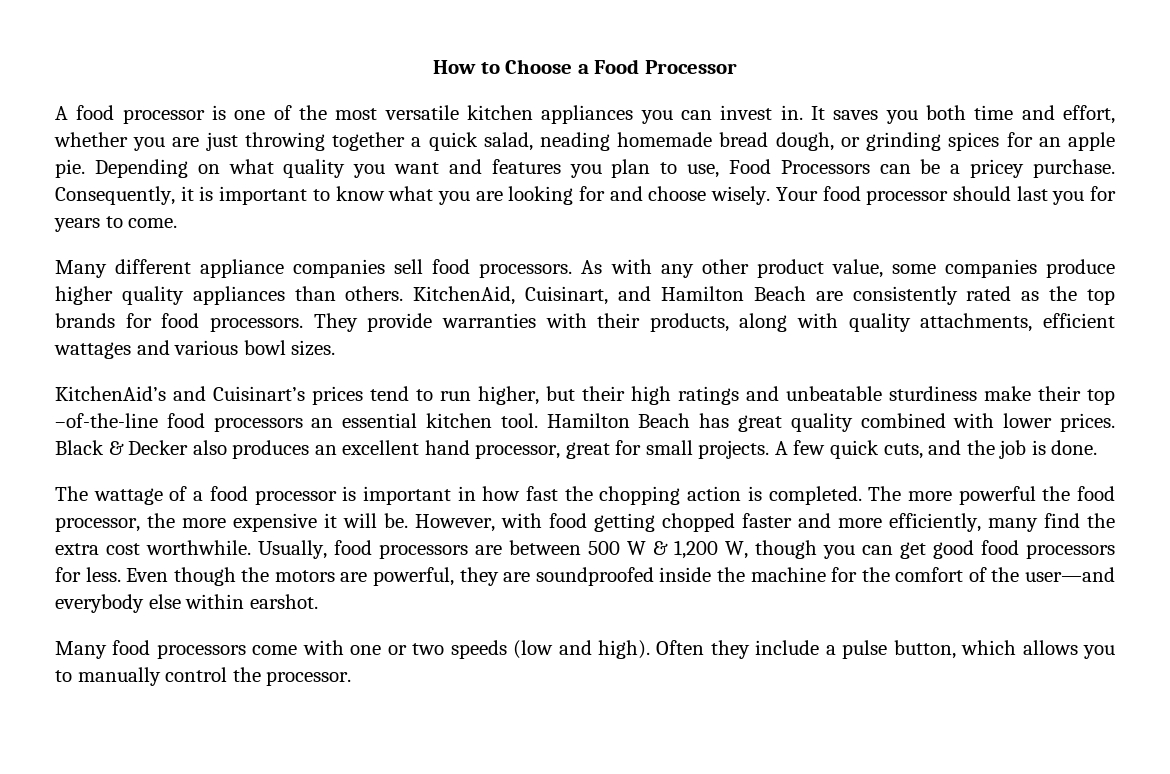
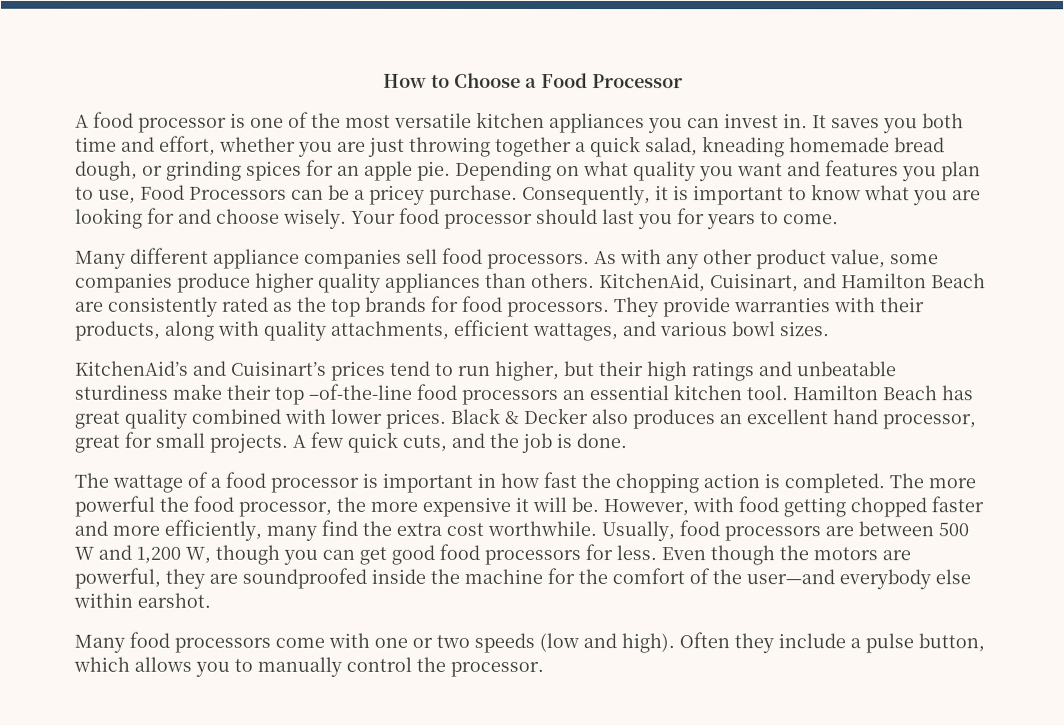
- It saves you both time and effort, whether you are just throwing together a quick salad, neading homemade bread dough, or grinding spices for an apple pie.
+ It saves you both time and effort, whether you are just throwing together a quick salad, kneading homemade bread dough, or grinding spices for an apple pie.
- They provide warranties with their products, along with quality attachments, efficient wattages and various bowl sizes.
+ They provide warranties with their products, along with quality attachments, efficient wattages, and various bowl sizes.
- Usually, food processors are between 500 W & 1,200 W, though you can get good food processors for less.
+ Usually, food processors are between 500 W and 1,200 W, though you can get good food processors for less.

